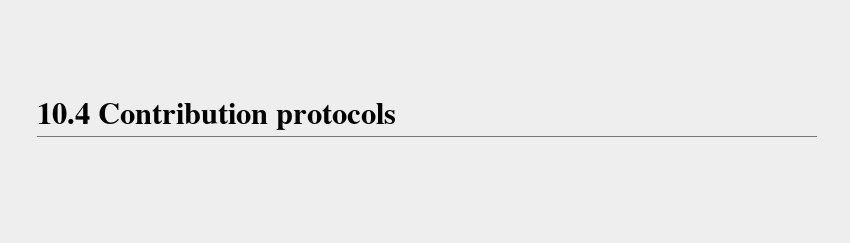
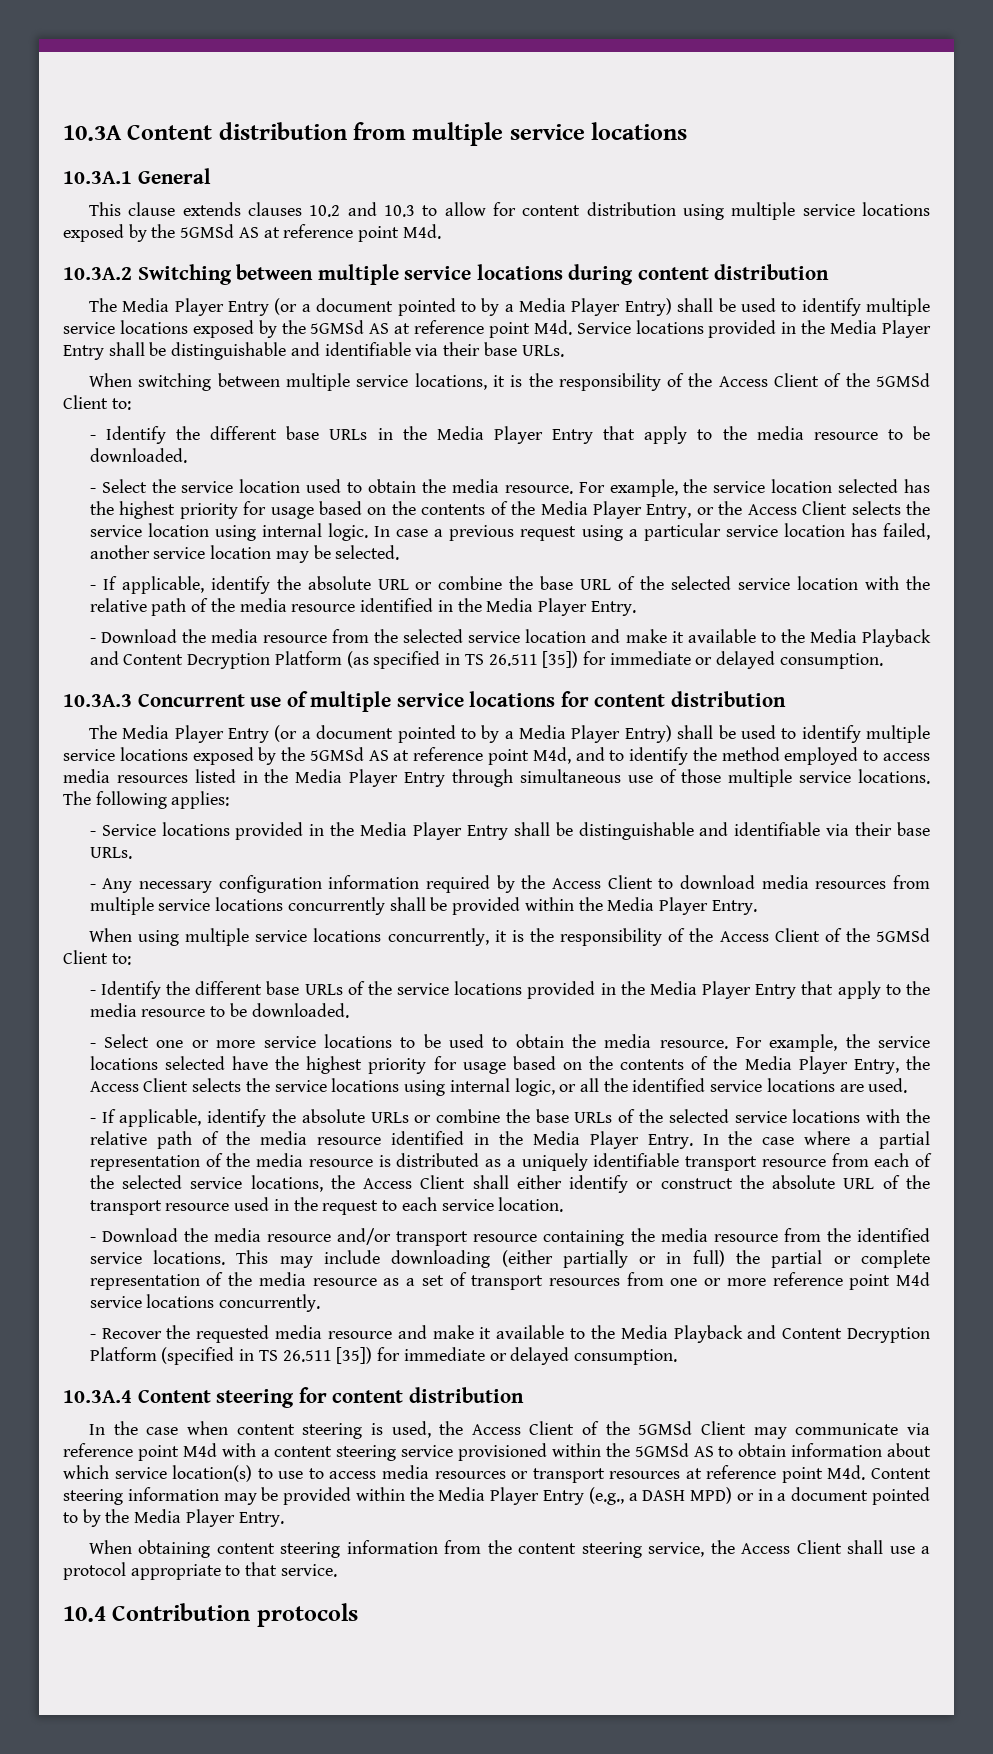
+ 10.3A Content distribution from multiple service locations
+ 10.3A.1 General
+ This clause extends clauses 10.2 and 10.3 to allow for content distribution using multiple service locations exposed by the 5GMSd AS at reference point M4d.
+ 10.3A.2 Switching between multiple service locations during content distribution
+ The Media Player Entry (or a document pointed to by a Media Player Entry) shall be used to identify multiple service locations exposed by the 5GMSd AS at reference point M4d. Service locations provided in the Media Player Entry shall be distinguishable and identifiable via their base URLs.
+ When switching between multiple service locations, it is the responsibility of the Access Client of the 5GMSd Client to:
+ - Identify the different base URLs in the Media Player Entry that apply to the media resource to be downloaded.
+ - Select the service location used to obtain the media resource. For example, the service location selected has the highest priority for usage based on the contents of the Media Player Entry, or the Access Client selects the service location using internal logic. In case a previous request using a particular service location has failed, another service location may be selected.
+ - If applicable, identify the absolute URL or combine the base URL of the selected service location with the relative path of the media resource identified in the Media Player Entry.
+ - Download the media resource from the selected service location and make it available to the Media Playback and Content Decryption Platform (as specified in TS 26.511 [35]) for immediate or delayed consumption.
+ 10.3A.3 Concurrent use of multiple service locations for content distribution
+ The Media Player Entry (or a document pointed to by a Media Player Entry) shall be used to identify multiple service locations exposed by the 5GMSd AS at reference point M4d, and to identify the method employed to access media resources listed in the Media Player Entry through simultaneous use of those multiple service locations. The following applies:
+ - Service locations provided in the Media Player Entry shall be distinguishable and identifiable via their base URLs.
+ - Any necessary configuration information required by the Access Client to download media resources from multiple service locations concurrently shall be provided within the Media Player Entry.
+ When using multiple service locations concurrently, it is the responsibility of the Access Client of the 5GMSd Client to:
+ - Identify the different base URLs of the service locations provided in the Media Player Entry that apply to the media resource to be downloaded.
+ - Select one or more service locations to be used to obtain the media resource. For example, the service locations selected have the highest priority for usage based on the contents of the Media Player Entry, the Access Client selects the service locations using internal logic, or all the identified service locations are used.
+ - If applicable, identify the absolute URLs or combine the base URLs of the selected service locations with the relative path of the media resource identified in the Media Player Entry. In the case where a partial representation of the media resource is distributed as a uniquely identifiable transport resource from each of the selected service locations, the Access Client shall either identify or construct the absolute URL of the transport resource used in the request to each service location.
+ - Download the media resource and/or transport resource containing the media resource from the identified service locations. This may include downloading (either partially or in full) the partial or complete representation of the media resource as a set of transport resources from one or more reference point M4d service locations concurrently.
+ - Recover the requested media resource and make it available to the Media Playback and Content Decryption Platform (specified in TS 26.511 [35]) for immediate or delayed consumption.
+ 10.3A.4 Content steering for content distribution
+ In the case when content steering is used, the Access Client of the 5GMSd Client may communicate via reference point M4d with a content steering service provisioned within the 5GMSd AS to obtain information about which service location(s) to use to access media resources or transport resources at reference point M4d. Content steering information may be provided within the Media Player Entry (e.g., a DASH MPD) or in a document pointed to by the Media Player Entry.
+ When obtaining content steering information from the content steering service, the Access Client shall use a protocol appropriate to that service.

